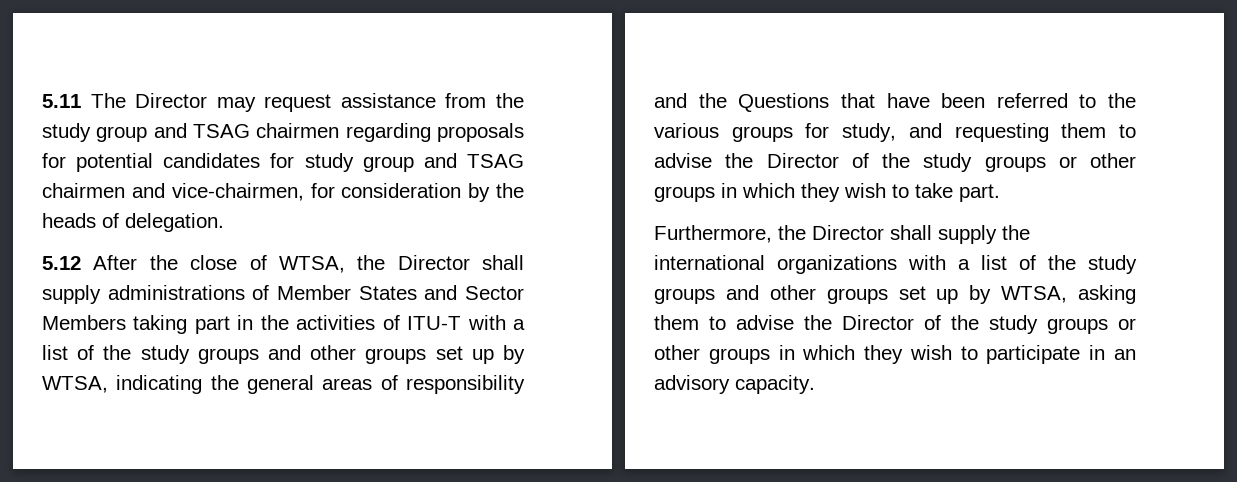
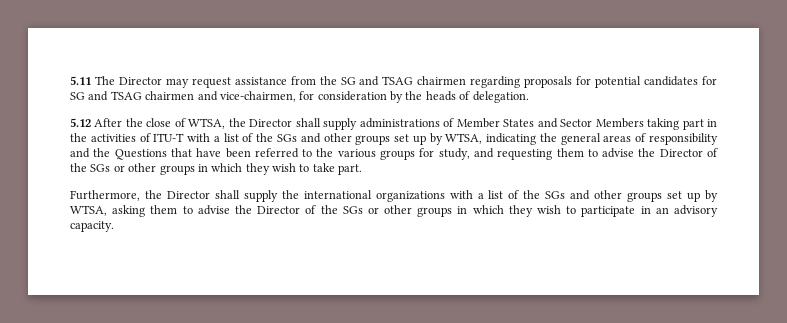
- 5.11 The Director may request assistance from the study group and TSAG chairmen regarding proposals for potential candidates for study group and TSAG chairmen and vice-chairmen, for consideration by the heads of delegation.
+ 5.11 The Director may request assistance from the SG and TSAG chairmen regarding proposals for potential candidates for SG and TSAG chairmen and vice-chairmen, for consideration by the heads of delegation.
- 5.12 After the close of WTSA, the Director shall supply administrations of Member States and Sector Members taking part in the activities of ITU-T with a list of the study groups and other groups set up by WTSA, indicating the general areas of responsibility and the Questions that have been referred to the various groups for study, and requesting them to advise the Director of the study groups or other groups in which they wish to take part.
+ 5.12 After the close of WTSA, the Director shall supply administrations of Member States and Sector Members taking part in the activities of ITU-T with a list of the SGs and other groups set up by WTSA, indicating the general areas of responsibility and the Questions that have been referred to the various groups for study, and requesting them to advise the Director of the SGs or other groups in which they wish to take part.
- Furthermore, the Director shall supply the international organizations with a list of the study groups and other groups set up by WTSA, asking them to advise the Director of the study groups or other groups in which they wish to participate in an advisory capacity.
+ Furthermore, the Director shall supply the international organizations with a list of the SGs and other groups set up by WTSA, asking them to advise the Director of the SGs or other groups in which they wish to participate in an advisory capacity.

